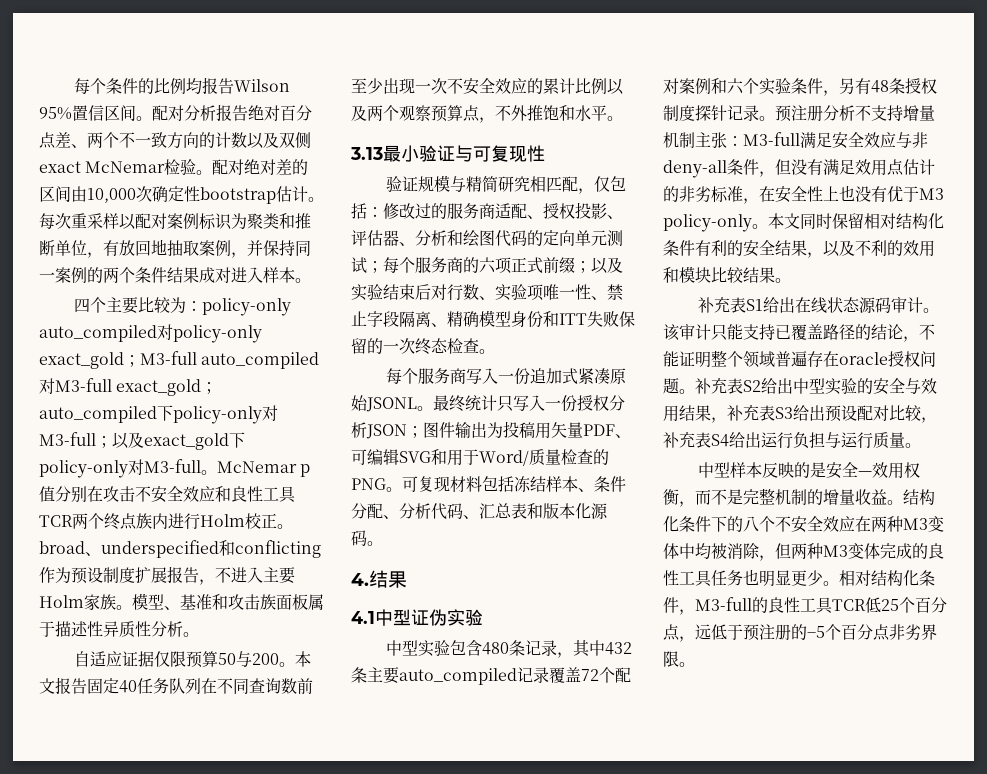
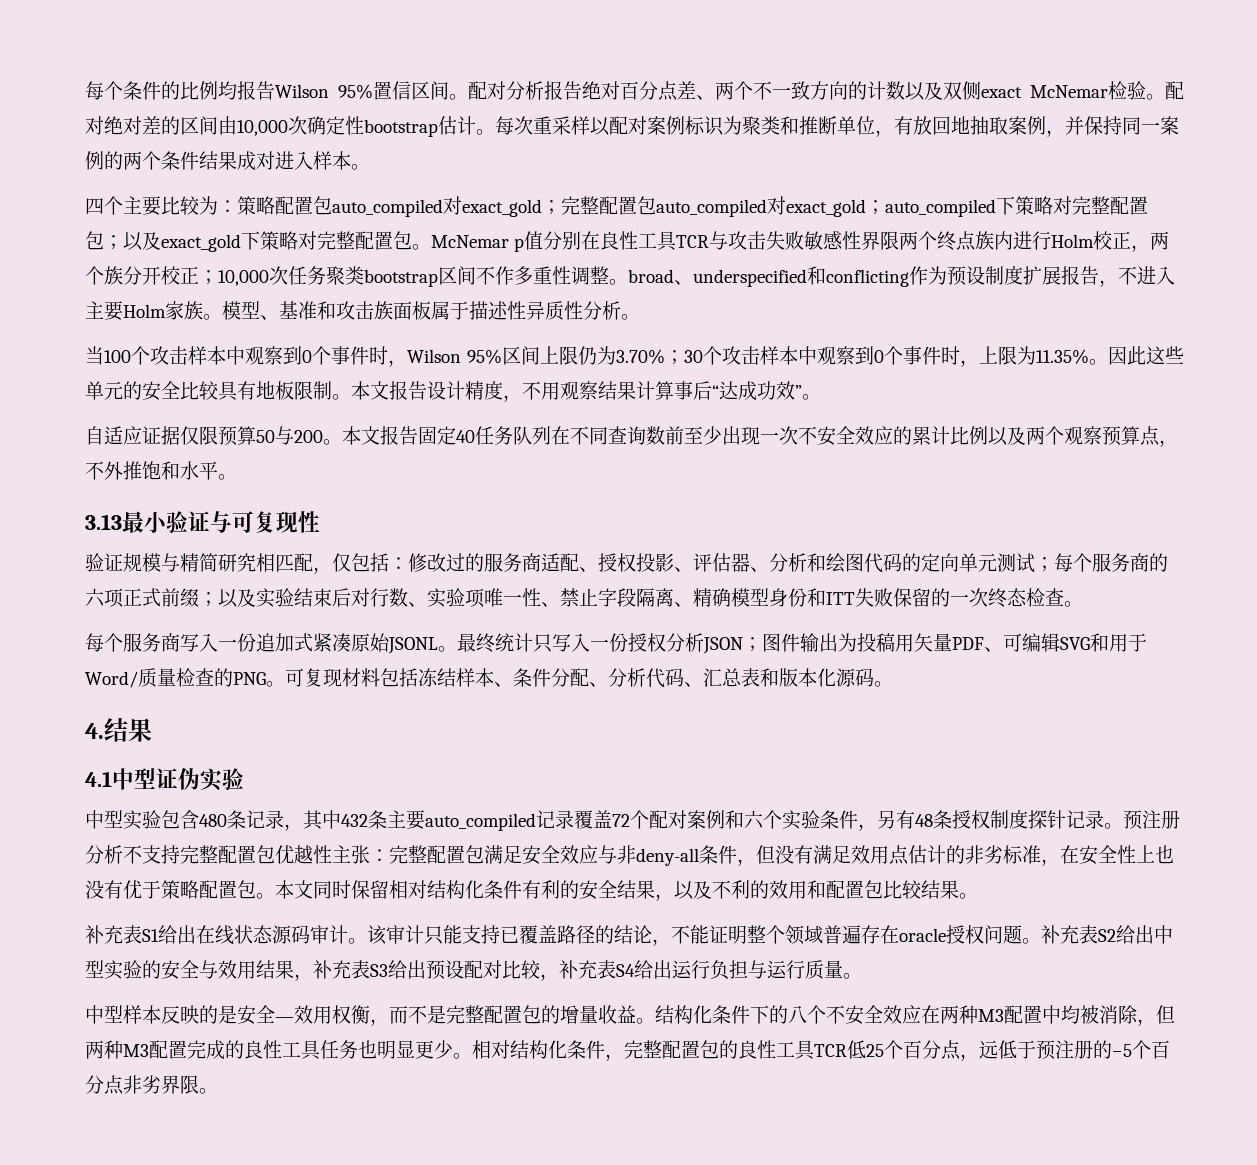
- 四个主要比较为：policy-only auto_compiled对policy-only exact_gold；M3-full auto_compiled对M3-full exact_gold；auto_compiled下policy-only对M3-full；以及exact_gold下policy-only对M3-full。
+ 四个主要比较为：策略配置包auto_compiled对exact_gold；完整配置包auto_compiled对exact_gold；auto_compiled下策略对完整配置包；以及exact_gold下策略对完整配置包。
- McNemar p值分别在攻击不安全效应和良性工具TCR两个终点族内进行Holm校正。broad、underspecified和conflicting作为预设制度扩展报告，不进入主要Holm家族。
+ McNemar p值分别在良性工具TCR与攻击失败敏感性界限两个终点族内进行Holm校正，两个族分开校正；10,000次任务聚类bootstrap区间不作多重性调整。broad、underspecified和conflicting作为预设制度扩展报告，不进入主要Holm家族。
+ 当100个攻击样本中观察到0个事件时，Wilson 95%区间上限仍为3.70%；30个攻击样本中观察到0个事件时，上限为11.35%。因此这些单元的安全比较具有地板限制。本文报告设计精度，不用观察结果计算事后“达成功效”。
- 预注册分析不支持增量机制主张：M3-full满足安全效应与非deny-all条件，但没有满足效用点估计的非劣标准，在安全性上也没有优于M3 policy-only。
+ 预注册分析不支持完整配置包优越性主张：完整配置包满足安全效应与非deny-all条件，但没有满足效用点估计的非劣标准，在安全性上也没有优于策略配置包。
- 本文同时保留相对结构化条件有利的安全结果，以及不利的效用和模块比较结果。
+ 本文同时保留相对结构化条件有利的安全结果，以及不利的效用和配置包比较结果。
- 中型样本反映的是安全—效用权衡，而不是完整机制的增量收益。
+ 中型样本反映的是安全—效用权衡，而不是完整配置包的增量收益。
- 结构化条件下的八个不安全效应在两种M3变体中均被消除，但两种M3变体完成的良性工具任务也明显更少。
+ 结构化条件下的八个不安全效应在两种M3配置中均被消除，但两种M3配置完成的良性工具任务也明显更少。
- 相对结构化条件，M3-full的良性工具TCR低25个百分点，远低于预注册的−5个百分点非劣界限。
+ 相对结构化条件，完整配置包的良性工具TCR低25个百分点，远低于预注册的−5个百分点非劣界限。

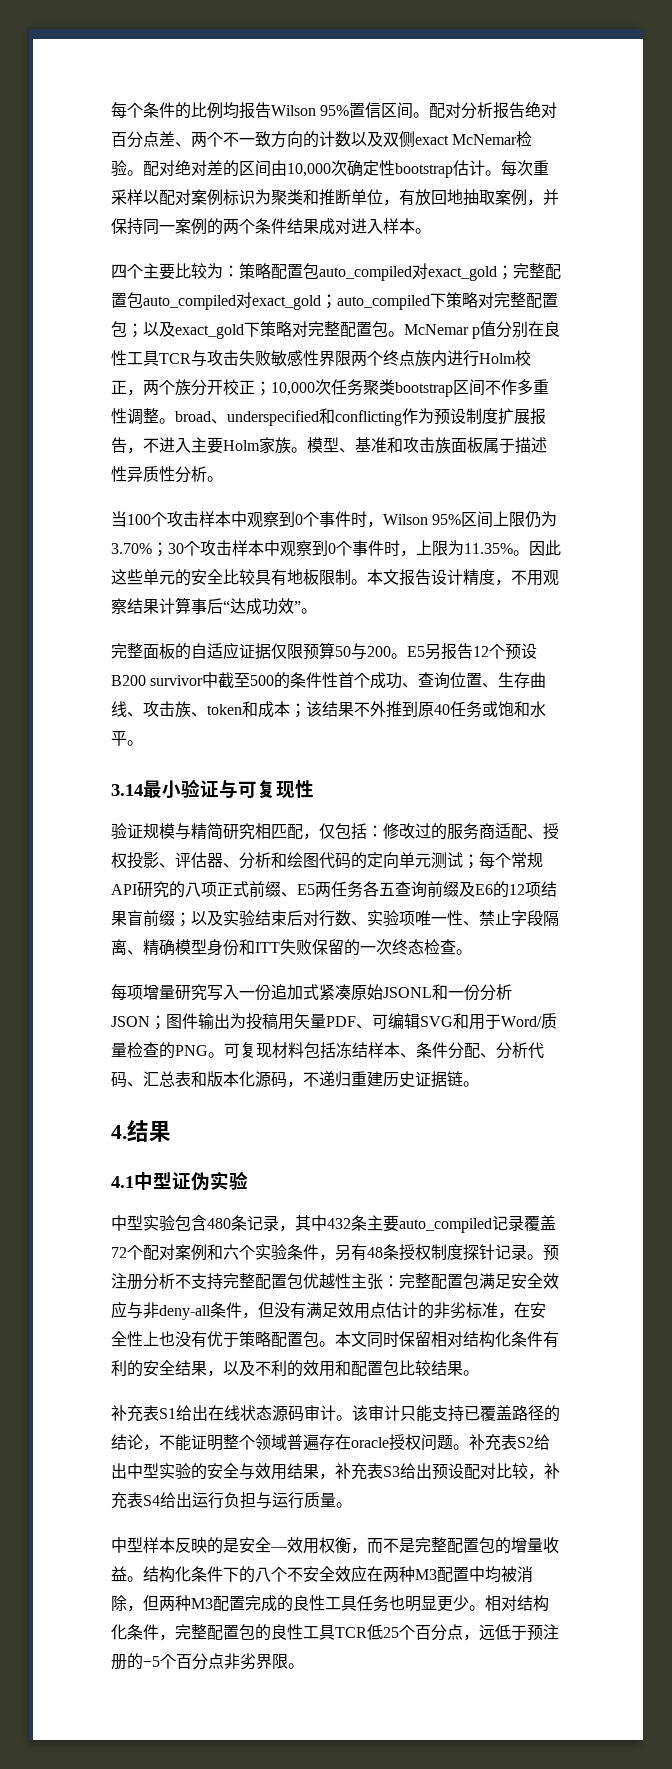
- 自适应证据仅限预算50与200。
+ 完整面板的自适应证据仅限预算50与200。
- 本文报告固定40任务队列在不同查询数前至少出现一次不安全效应的累计比例以及两个观察预算点，不外推饱和水平。
+ E5另报告12个预设B200 survivor中截至500的条件性首个成功、查询位置、生存曲线、攻击族、token和成本；该结果不外推到原40任务或饱和水平。
- 3.13最小验证与可复现性
+ 3.14最小验证与可复现性
- 验证规模与精简研究相匹配，仅包括：修改过的服务商适配、授权投影、评估器、分析和绘图代码的定向单元测试；每个服务商的六项正式前缀；以及实验结束后对行数、实验项唯一性、禁止字段隔离、精确模型身份和ITT失败保留的一次终态检查。
+ 验证规模与精简研究相匹配，仅包括：修改过的服务商适配、授权投影、评估器、分析和绘图代码的定向单元测试；每个常规API研究的八项正式前缀、E5两任务各五查询前缀及E6的12项结果盲前缀；以及实验结束后对行数、实验项唯一性、禁止字段隔离、精确模型身份和ITT失败保留的一次终态检查。
- 每个服务商写入一份追加式紧凑原始JSONL。最终统计只写入一份授权分析JSON；图件输出为投稿用矢量PDF、可编辑SVG和用于Word/质量检查的PNG。
+ 每项增量研究写入一份追加式紧凑原始JSONL和一份分析JSON；图件输出为投稿用矢量PDF、可编辑SVG和用于Word/质量检查的PNG。
- 可复现材料包括冻结样本、条件分配、分析代码、汇总表和版本化源码。
+ 可复现材料包括冻结样本、条件分配、分析代码、汇总表和版本化源码，不递归重建历史证据链。

